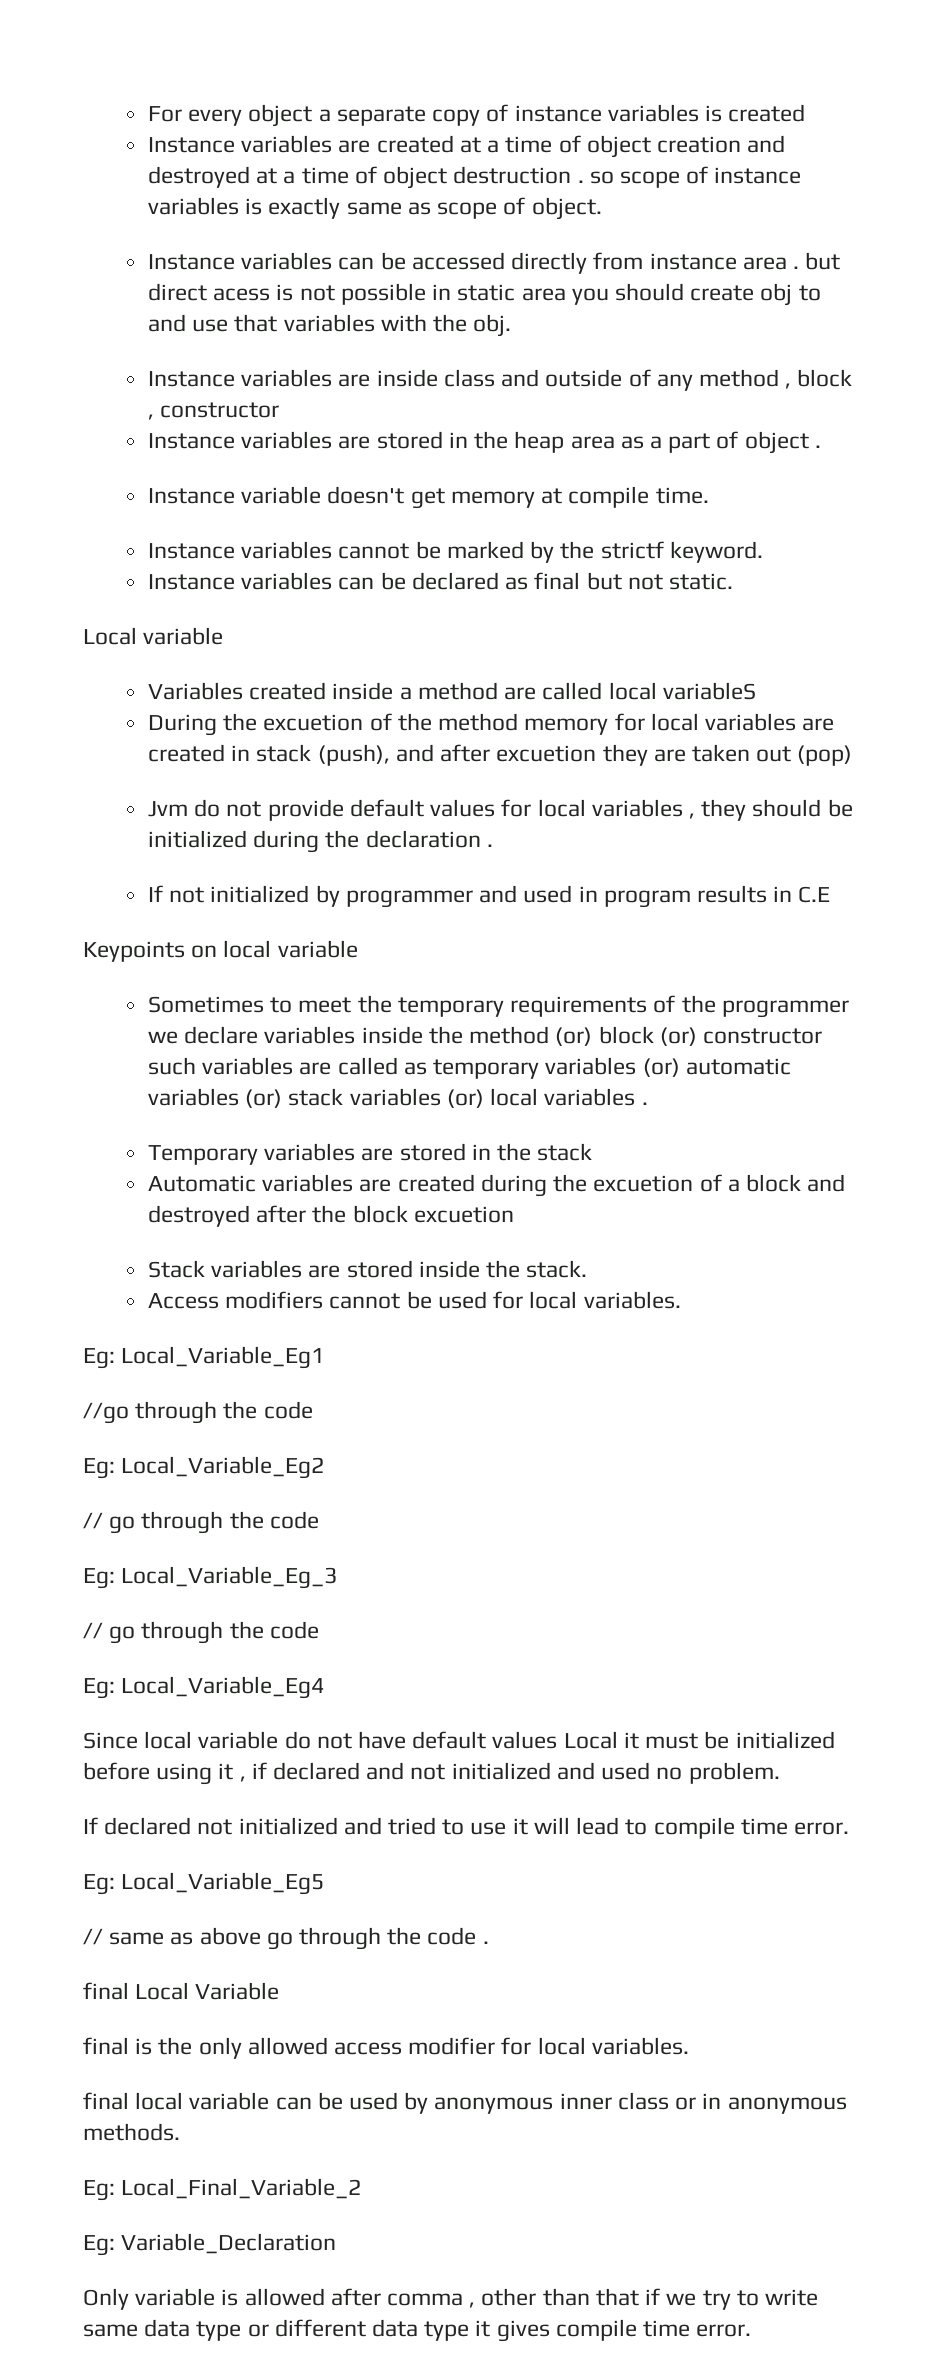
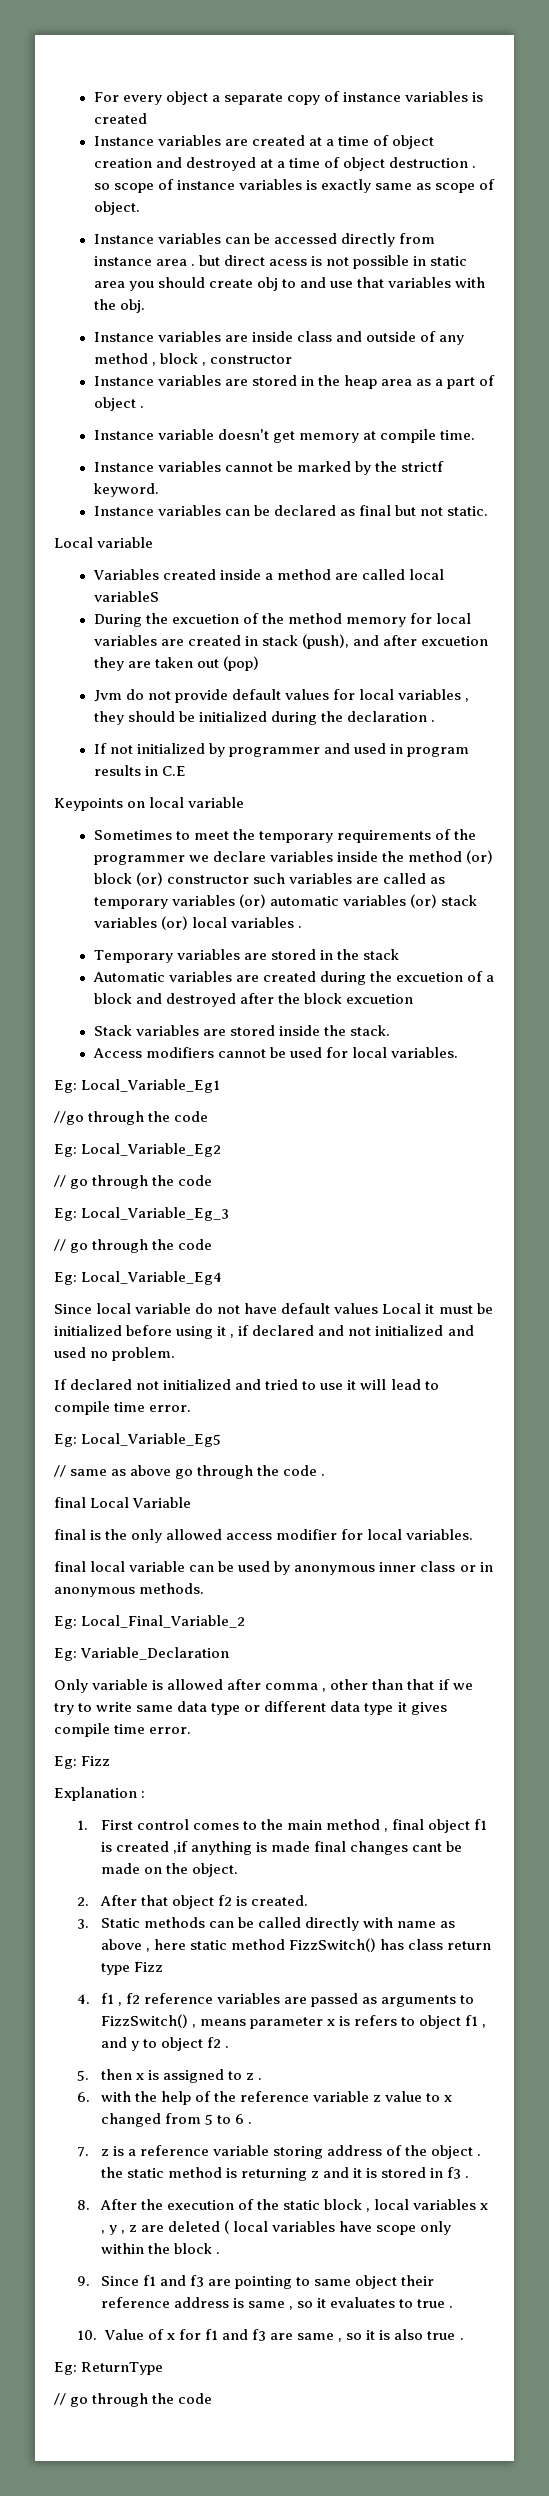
+ Eg: Fizz
+ Explanation :
+ 1. First control comes to the main method , final object f1 is created ,if anything is made final changes cant be made on the object.
+ 2. After that object f2 is created.
+ 3. Static methods can be called directly with name as above , here static method FizzSwitch() has class return type Fizz
+ 4. f1 , f2 reference variables are passed as arguments to FizzSwitch() , means parameter x is refers to object f1 , and y to object f2 .
+ 5. then x is assigned to z .
+ 6. with the help of the reference variable z value to x changed from 5 to 6 .
+ 7. z is a reference variable storing address of the object . the static method is returning z and it is stored in f3 .
+ 8. After the execution of the static block , local variables x , y , z are deleted ( local variables have scope only within the block .
+ 9. Since f1 and f3 are pointing to same object their reference address is same , so it evaluates to true .
+ 10. Value of x for f1 and f3 are same , so it is also true .
+ Eg: ReturnType
+ // go through the code

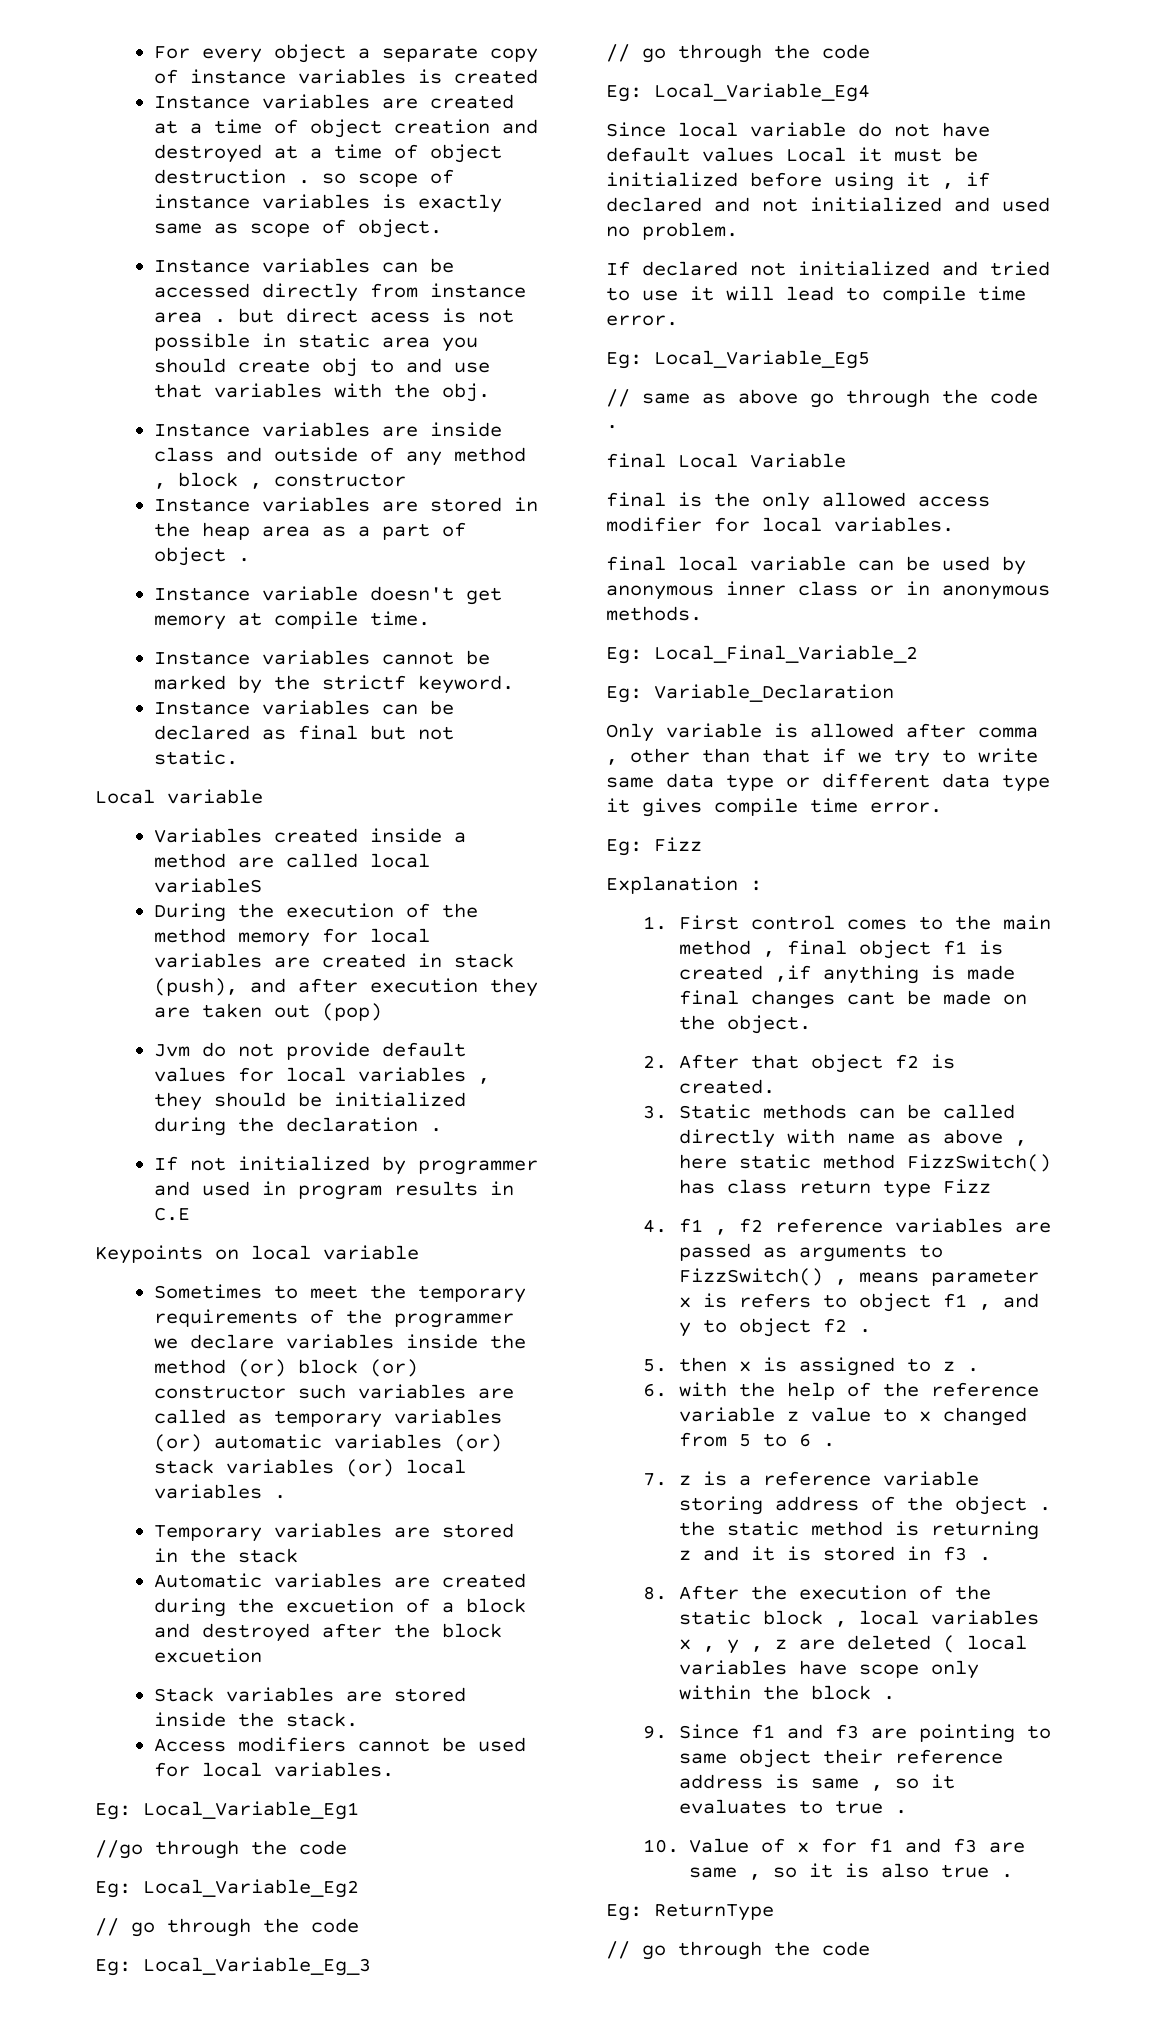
- During the excuetion of the method memory for local variables are created in stack (push), and after excuetion they are taken out (pop)
+ During the execution of the method memory for local variables are created in stack (push), and after execution they are taken out (pop)

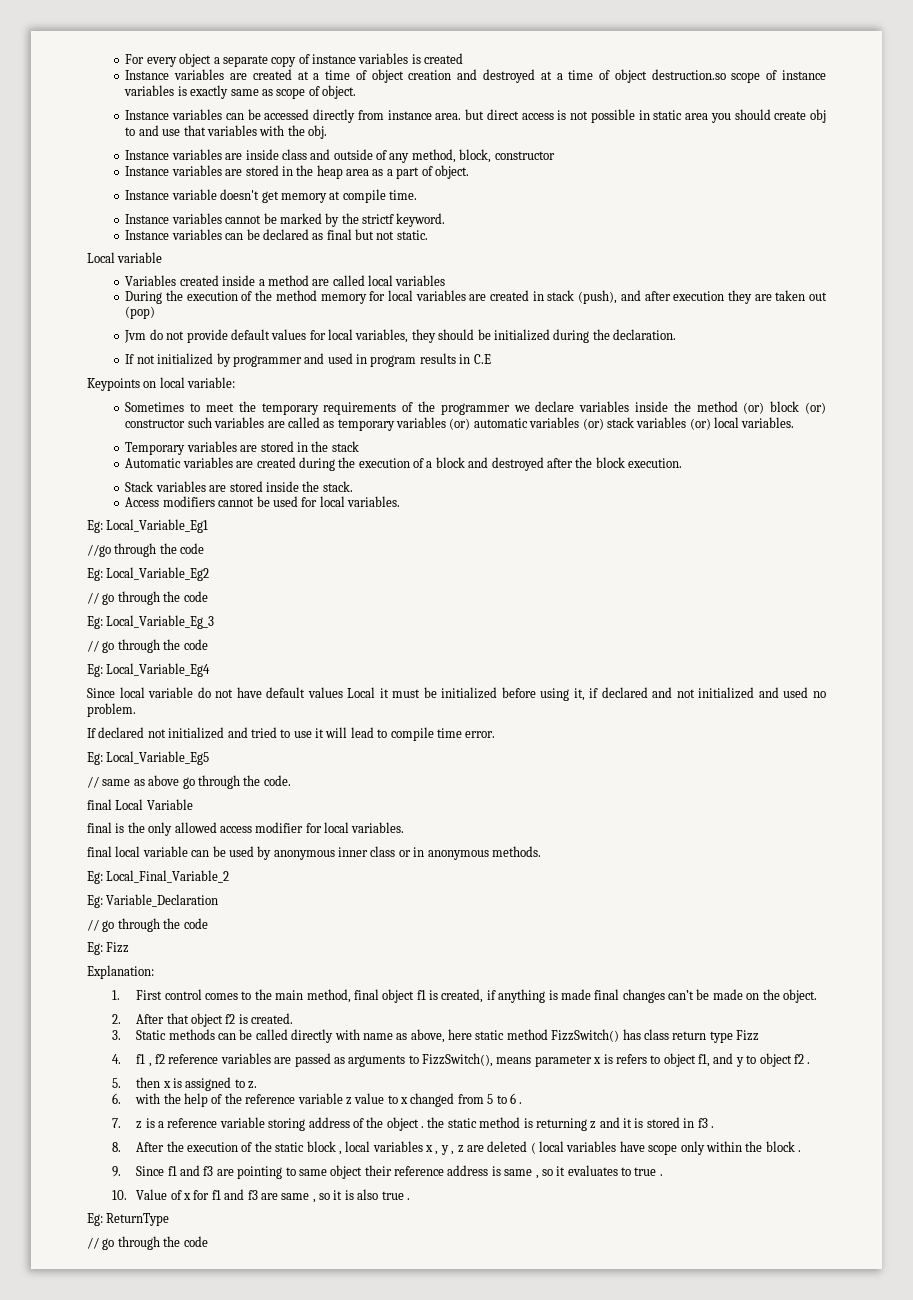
- Instance variables are created at a time of object creation and destroyed at a time of object destruction . so scope of instance variables is exactly same as scope of object.
+ Instance variables are created at a time of object creation and destroyed at a time of object destruction.so scope of instance variables is exactly same as scope of object.
- Instance variables can be accessed directly from instance area . but direct acess is not possible in static area you should create obj to and use that variables with the obj.
+ Instance variables can be accessed directly from instance area. but direct access is not possible in static area you should create obj to and use that variables with the obj.
- Instance variables are inside class and outside of any method , block , constructor
+ Instance variables are inside class and outside of any method, block, constructor
- Instance variables are stored in the heap area as a part of object .
+ Instance variables are stored in the heap area as a part of object.
- Variables created inside a method are called local variableS
+ Variables created inside a method are called local variables
- Jvm do not provide default values for local variables , they should be initialized during the declaration .
+ Jvm do not provide default values for local variables, they should be initialized during the declaration.
- Keypoints on local variable
+ Keypoints on local variable:
- Sometimes to meet the temporary requirements of the programmer we declare variables inside the method (or) block (or) constructor such variables are called as temporary variables (or) automatic variables (or) stack variables (or) local variables .
+ Sometimes to meet the temporary requirements of the programmer we declare variables inside the method (or) block (or) constructor such variables are called as temporary variables (or) automatic variables (or) stack variables (or) local variables.
- Automatic variables are created during the excuetion of a block and destroyed after the block excuetion
+ Automatic variables are created during the execution of a block and destroyed after the block execution.
- Since local variable do not have default values Local it must be initialized before using it , if declared and not initialized and used no problem.
+ Since local variable do not have default values Local it must be initialized before using it, if declared and not initialized and used no problem.
- // same as above go through the code .
+ // same as above go through the code.
  Eg: Variable_Declaration
- Only variable is allowed after comma , other than that if we try to write same data type or different data type it gives compile time error.
+ // go through the code
- Explanation :
+ Explanation:
- 1. First control comes to the main method , final object f1 is created ,if anything is made final changes cant be made on the object.
+ 1. First control comes to the main method, final object f1 is created, if anything is made final changes can’t be made on the object.
- 3. Static methods can be called directly with name as above , here static method FizzSwitch() has class return type Fizz
+ 3. Static methods can be called directly with name as above, here static method FizzSwitch() has class return type Fizz
- 4. f1 , f2 reference variables are passed as arguments to FizzSwitch() , means parameter x is refers to object f1 , and y to object f2 .
+ 4. f1 , f2 reference variables are passed as arguments to FizzSwitch(), means parameter x is refers to object f1, and y to object f2 .
- 5. then x is assigned to z .
+ 5. then x is assigned to z.

